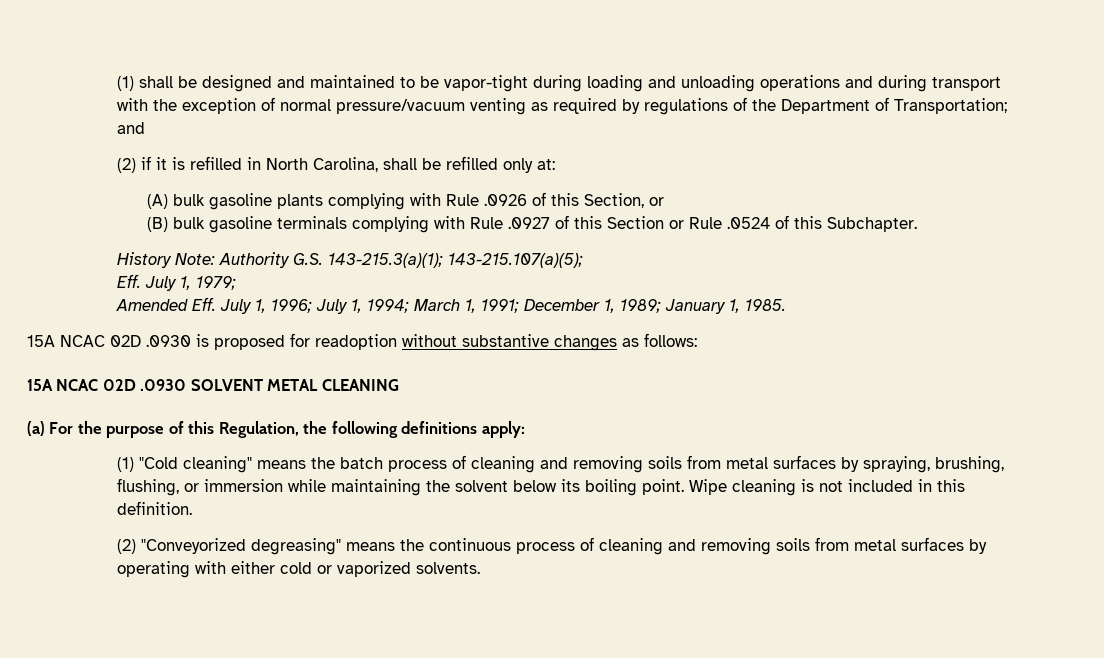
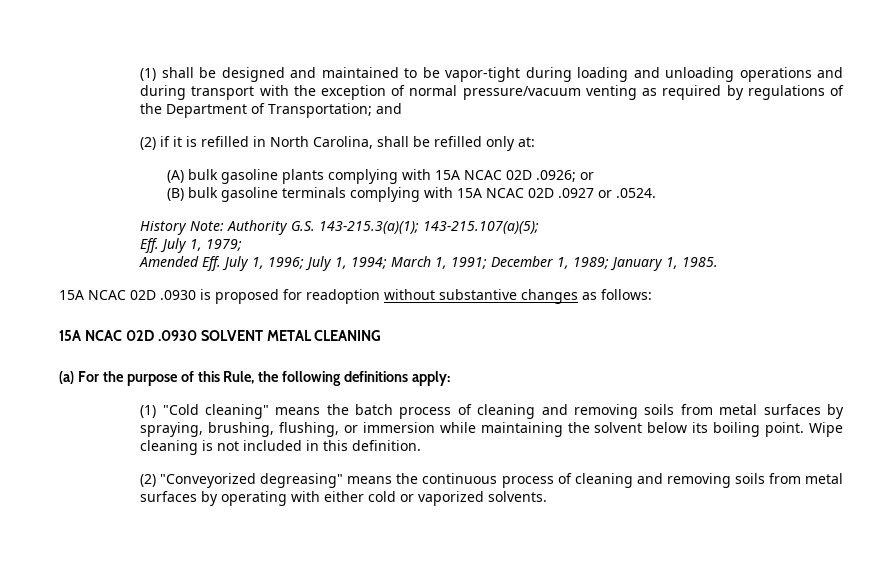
- (A) bulk gasoline plants complying with Rule .0926 of this Section, or
+ (A) bulk gasoline plants complying with 15A NCAC 02D .0926; or
- (B) bulk gasoline terminals complying with Rule .0927 of this Section or Rule .0524 of this Subchapter.
+ (B) bulk gasoline terminals complying with 15A NCAC 02D .0927 or .0524.
- (a) For the purpose of this Regulation, the following definitions apply:
+ (a) For the purpose of this Rule, the following definitions apply:

